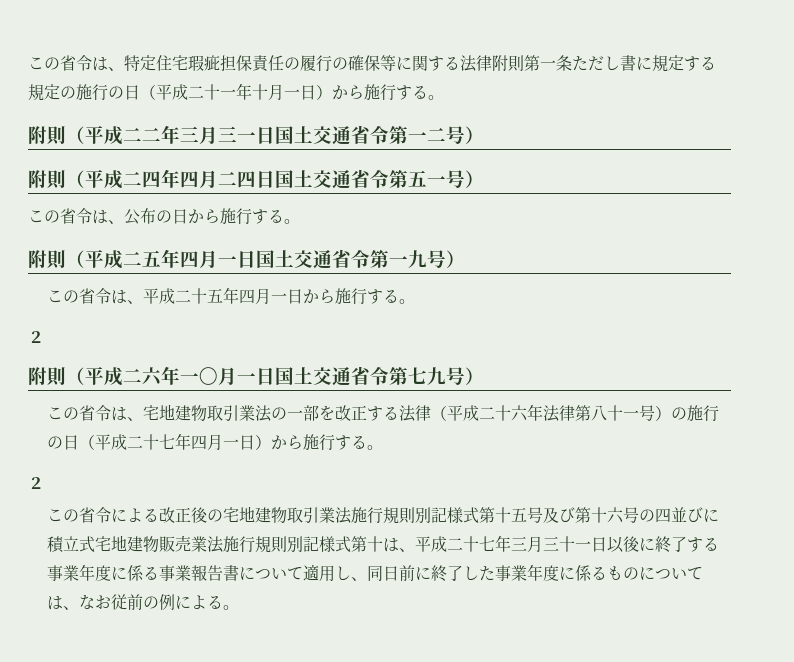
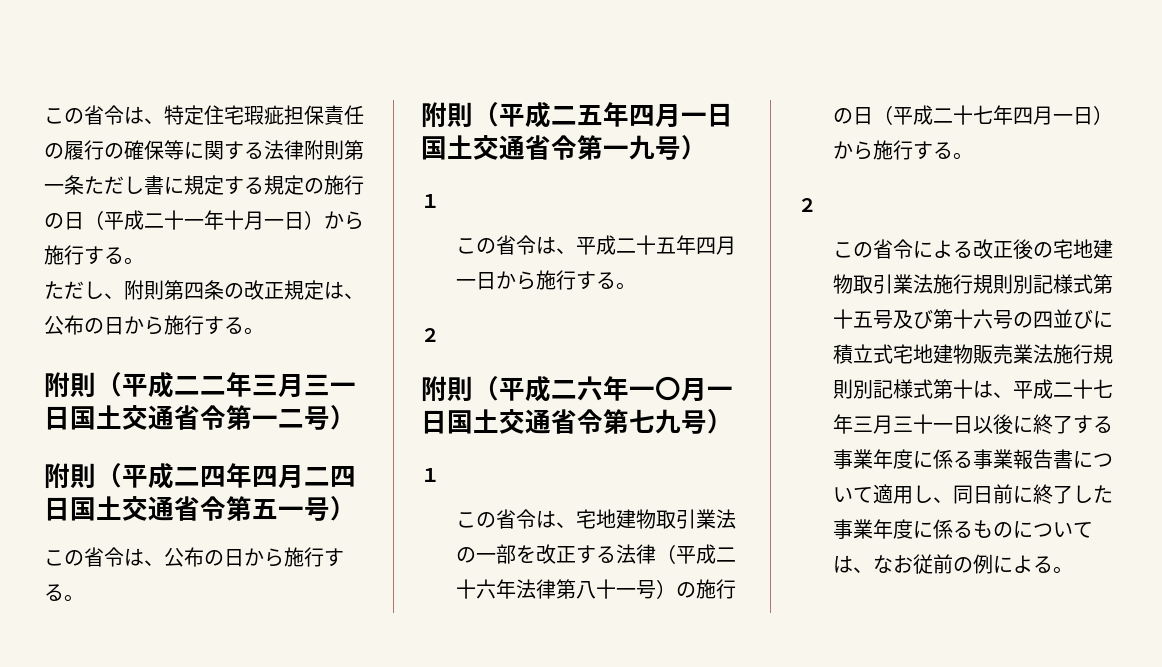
+ ただし、附則第四条の改正規定は、公布の日から施行する。
  附則（平成二五年四月一日国土交通省令第一九号）
+ １
  附則（平成二六年一〇月一日国土交通省令第七九号）
+ １

